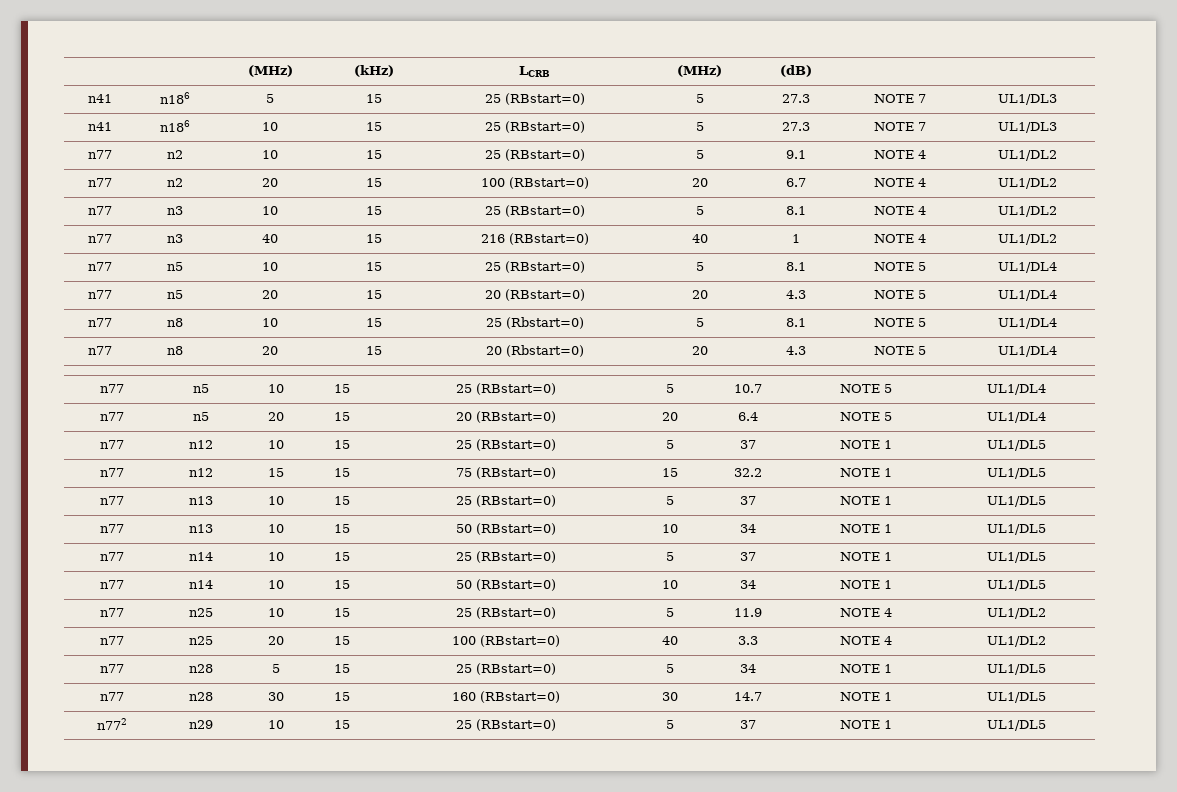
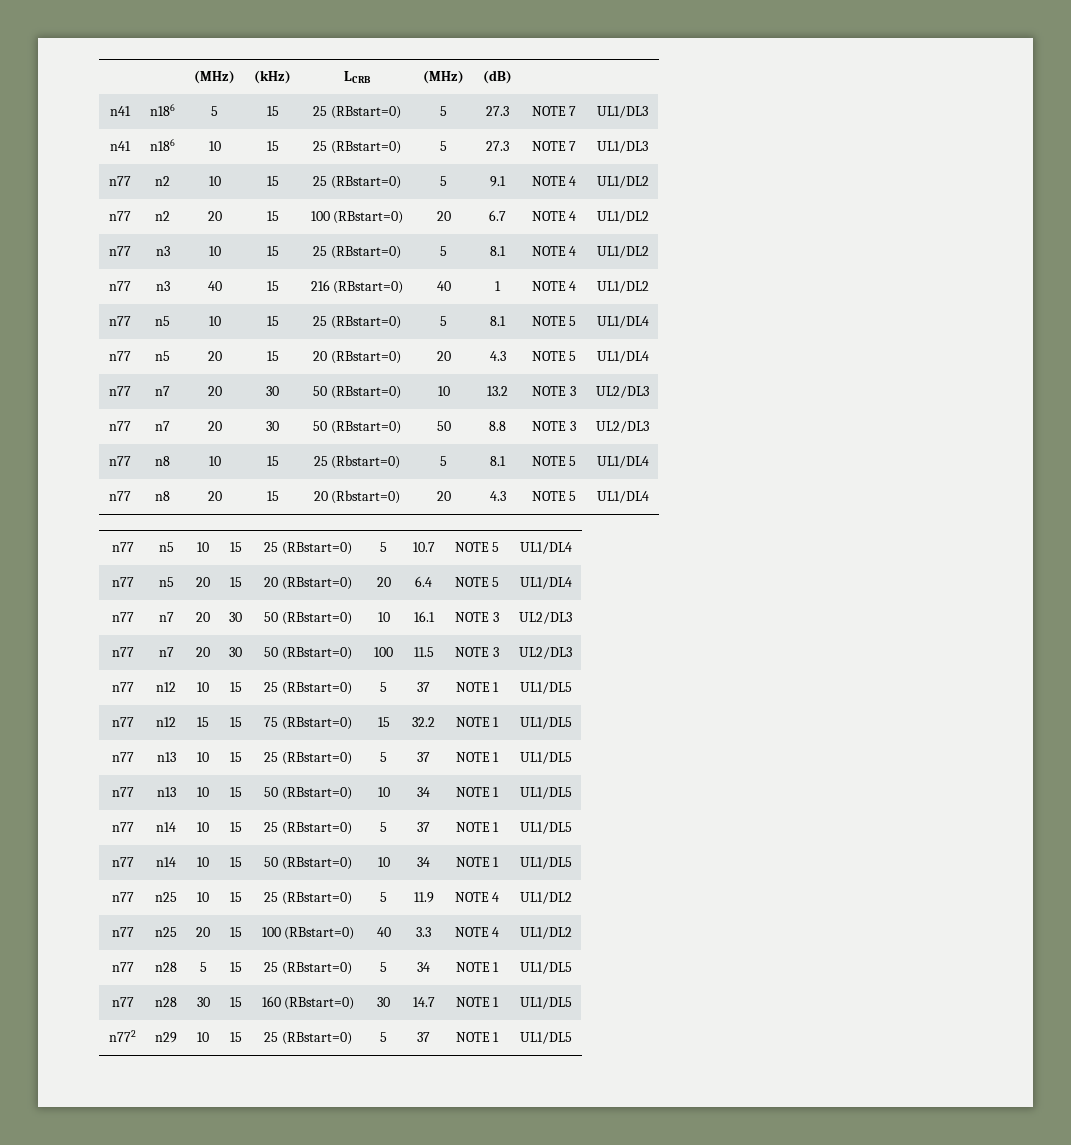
+ n77 | n7 | 20 | 30 | 50 (RBstart=0) | 10 | 13.2 | NOTE 3 | UL2/DL3
+ n77 | n7 | 20 | 30 | 50 (RBstart=0) | 50 | 8.8 | NOTE 3 | UL2/DL3
+ n77 | n7 | 20 | 30 | 50 (RBstart=0) | 10 | 16.1 | NOTE 3 | UL2/DL3
+ n77 | n7 | 20 | 30 | 50 (RBstart=0) | 100 | 11.5 | NOTE 3 | UL2/DL3

